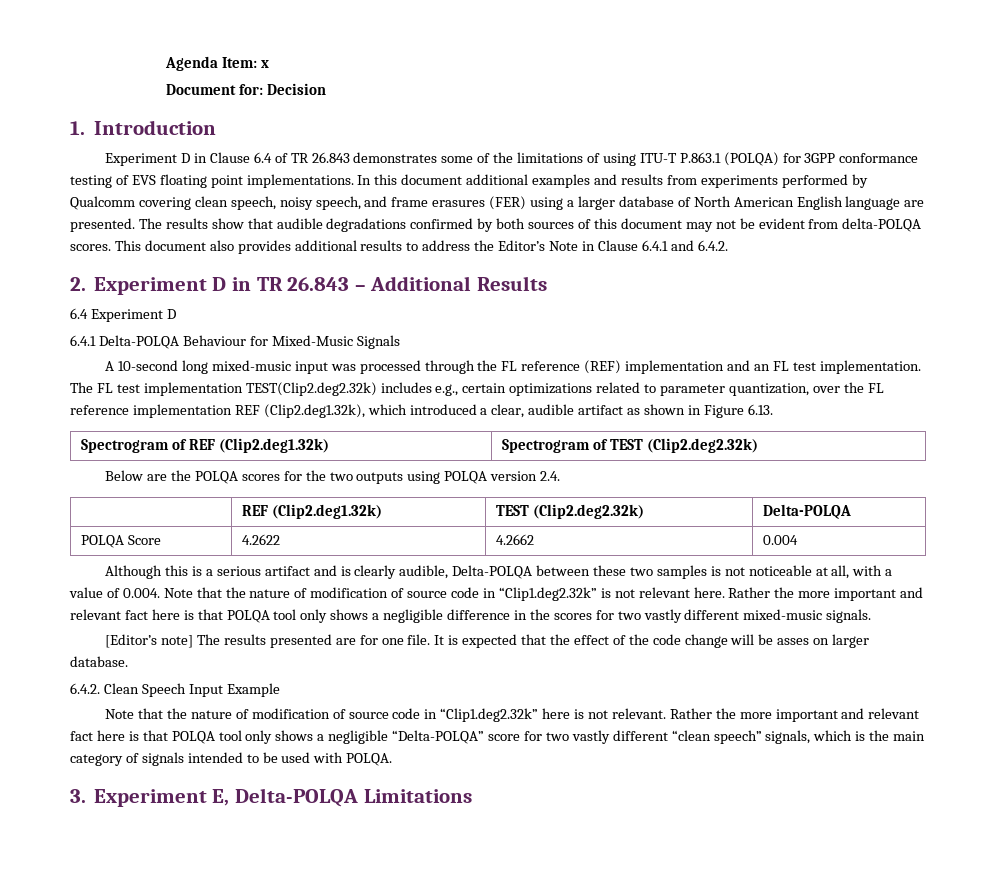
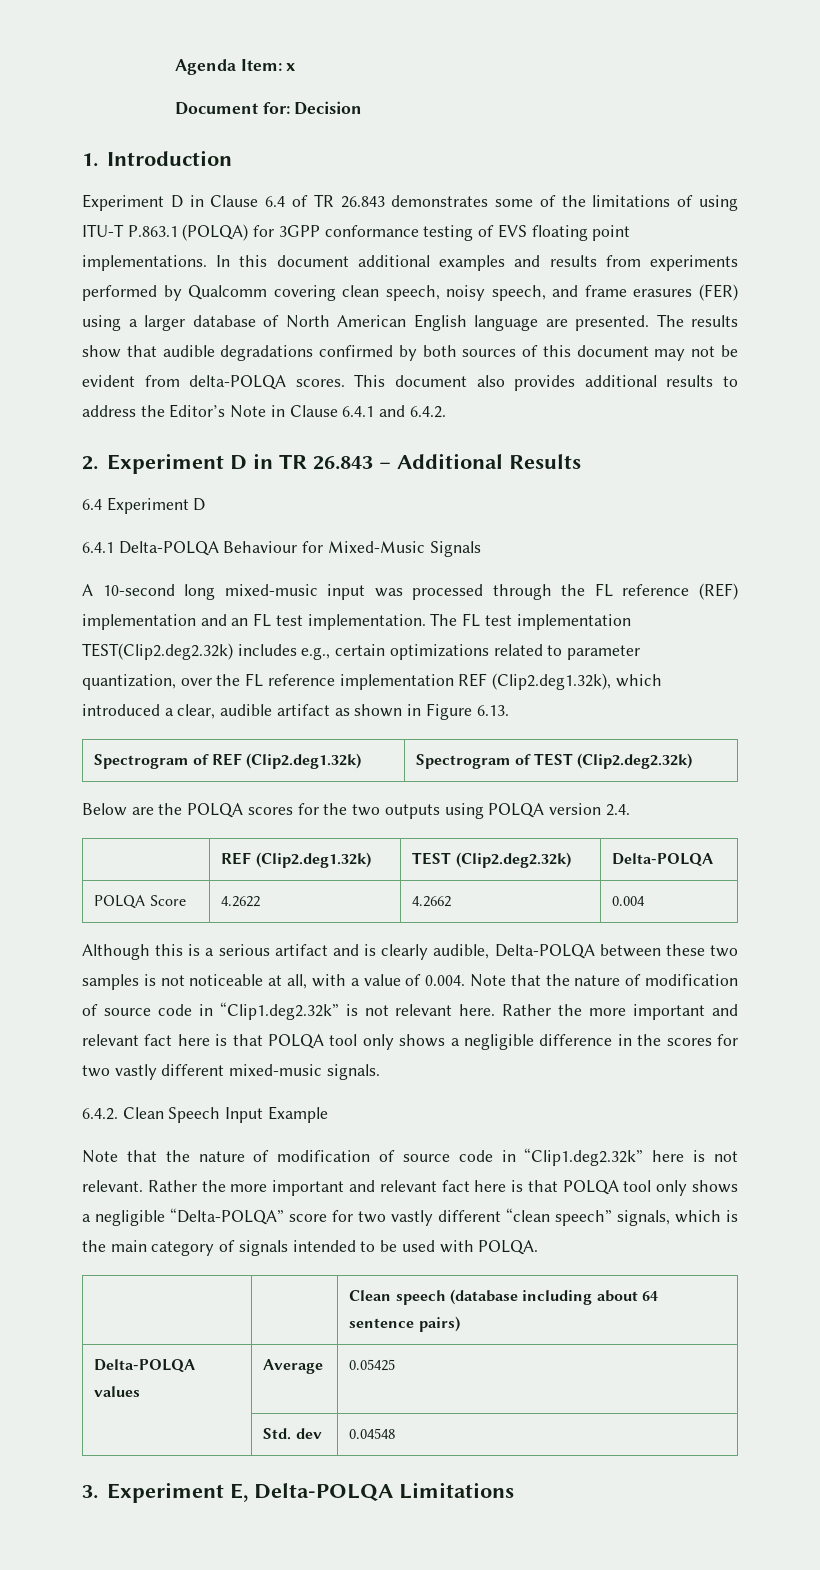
- [Editor’s note] The results presented are for one file. It is expected that the effect of the code change will be asses on larger database.
+ | | Clean speech (database including about 64 sentence pairs)
+ Delta-POLQA values | Average | 0.05425
+ | Std. dev | 0.04548

